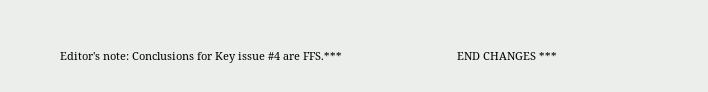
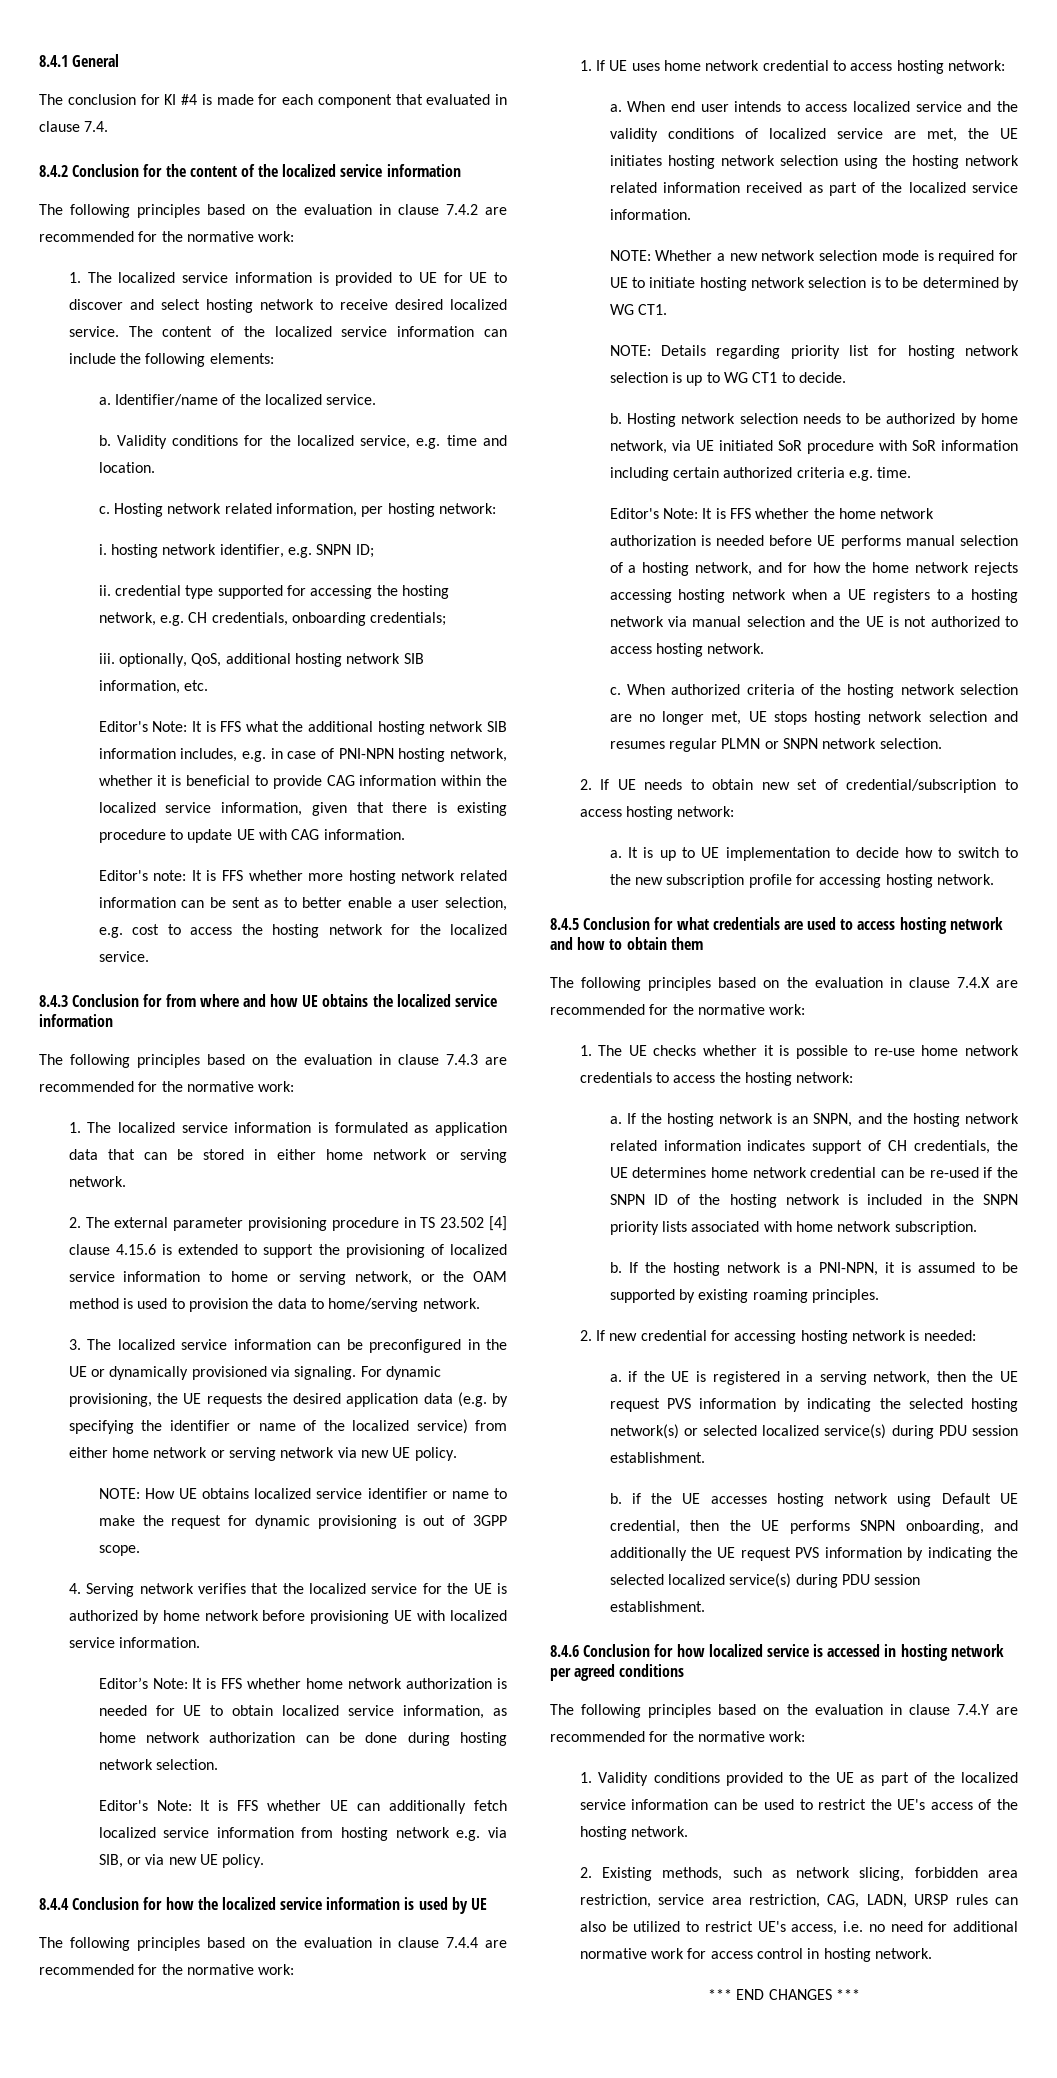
- Editor's note: Conclusions for Key issue #4 are FFS.*** END CHANGES ***
+ 8.4.1 General
+ The conclusion for KI #4 is made for each component that evaluated in clause 7.4.
+ 8.4.2 Conclusion for the content of the localized service information
+ The following principles based on the evaluation in clause 7.4.2 are recommended for the normative work:
+ 1. The localized service information is provided to UE for UE to discover and select hosting network to receive desired localized service. The content of the localized service information can include the following elements:
+ a. Identifier/name of the localized service.
+ b. Validity conditions for the localized service, e.g. time and location.
+ c. Hosting network related information, per hosting network:
+ i. hosting network identifier, e.g. SNPN ID;
+ ii. credential type supported for accessing the hosting network, e.g. CH credentials, onboarding credentials;
+ iii. optionally, QoS, additional hosting network SIB information, etc.
+ Editor's Note: It is FFS what the additional hosting network SIB information includes, e.g. in case of PNI-NPN hosting network, whether it is beneficial to provide CAG information within the localized service information, given that there is existing procedure to update UE with CAG information.
+ Editor's note: It is FFS whether more hosting network related information can be sent as to better enable a user selection, e.g. cost to access the hosting network for the localized service.
+ 8.4.3 Conclusion for from where and how UE obtains the localized service information
+ The following principles based on the evaluation in clause 7.4.3 are recommended for the normative work:
+ 1. The localized service information is formulated as application data that can be stored in either home network or serving network.
+ 2. The external parameter provisioning procedure in TS 23.502 [4] clause 4.15.6 is extended to support the provisioning of localized service information to home or serving network, or the OAM method is used to provision the data to home/serving network.
+ 3. The localized service information can be preconfigured in the UE or dynamically provisioned via signaling. For dynamic provisioning, the UE requests the desired application data (e.g. by specifying the identifier or name of the localized service) from either home network or serving network via new UE policy.
+ NOTE: How UE obtains localized service identifier or name to make the request for dynamic provisioning is out of 3GPP scope.
+ 4. Serving network verifies that the localized service for the UE is authorized by home network before provisioning UE with localized service information.
+ Editor’s Note: It is FFS whether home network authorization is needed for UE to obtain localized service information, as home network authorization can be done during hosting network selection.
+ Editor's Note: It is FFS whether UE can additionally fetch localized service information from hosting network e.g. via SIB, or via new UE policy.
+ 8.4.4 Conclusion for how the localized service information is used by UE
+ The following principles based on the evaluation in clause 7.4.4 are recommended for the normative work:
+ 1. If UE uses home network credential to access hosting network:
+ a. When end user intends to access localized service and the validity conditions of localized service are met, the UE initiates hosting network selection using the hosting network related information received as part of the localized service information.
+ NOTE: Whether a new network selection mode is required for UE to initiate hosting network selection is to be determined by WG CT1.
+ NOTE: Details regarding priority list for hosting network selection is up to WG CT1 to decide.
+ b. Hosting network selection needs to be authorized by home network, via UE initiated SoR procedure with SoR information including certain authorized criteria e.g. time.
+ Editor's Note: It is FFS whether the home network authorization is needed before UE performs manual selection of a hosting network, and for how the home network rejects accessing hosting network when a UE registers to a hosting network via manual selection and the UE is not authorized to access hosting network.
+ c. When authorized criteria of the hosting network selection are no longer met, UE stops hosting network selection and resumes regular PLMN or SNPN network selection.
+ 2. If UE needs to obtain new set of credential/subscription to access hosting network:
+ a. It is up to UE implementation to decide how to switch to the new subscription profile for accessing hosting network.
+ 8.4.5 Conclusion for what credentials are used to access hosting network and how to obtain them
+ The following principles based on the evaluation in clause 7.4.X are recommended for the normative work:
+ 1. The UE checks whether it is possible to re-use home network credentials to access the hosting network:
+ a. If the hosting network is an SNPN, and the hosting network related information indicates support of CH credentials, the UE determines home network credential can be re-used if the SNPN ID of the hosting network is included in the SNPN priority lists associated with home network subscription.
+ b. If the hosting network is a PNI-NPN, it is assumed to be supported by existing roaming principles.
+ 2. If new credential for accessing hosting network is needed:
+ a. if the UE is registered in a serving network, then the UE request PVS information by indicating the selected hosting network(s) or selected localized service(s) during PDU session establishment.
+ b. if the UE accesses hosting network using Default UE credential, then the UE performs SNPN onboarding, and additionally the UE request PVS information by indicating the selected localized service(s) during PDU session establishment.
+ 8.4.6 Conclusion for how localized service is accessed in hosting network per agreed conditions
+ The following principles based on the evaluation in clause 7.4.Y are recommended for the normative work:
+ 1. Validity conditions provided to the UE as part of the localized service information can be used to restrict the UE's access of the hosting network.
+ 2. Existing methods, such as network slicing, forbidden area restriction, service area restriction, CAG, LADN, URSP rules can also be utilized to restrict UE's access, i.e. no need for additional normative work for access control in hosting network.
+ *** END CHANGES ***

